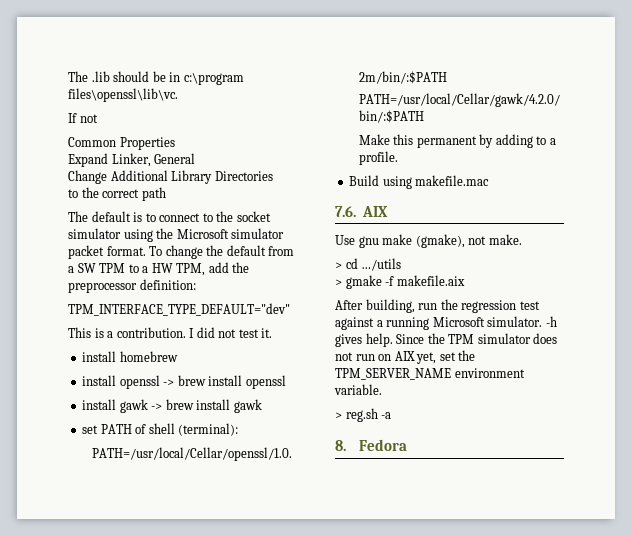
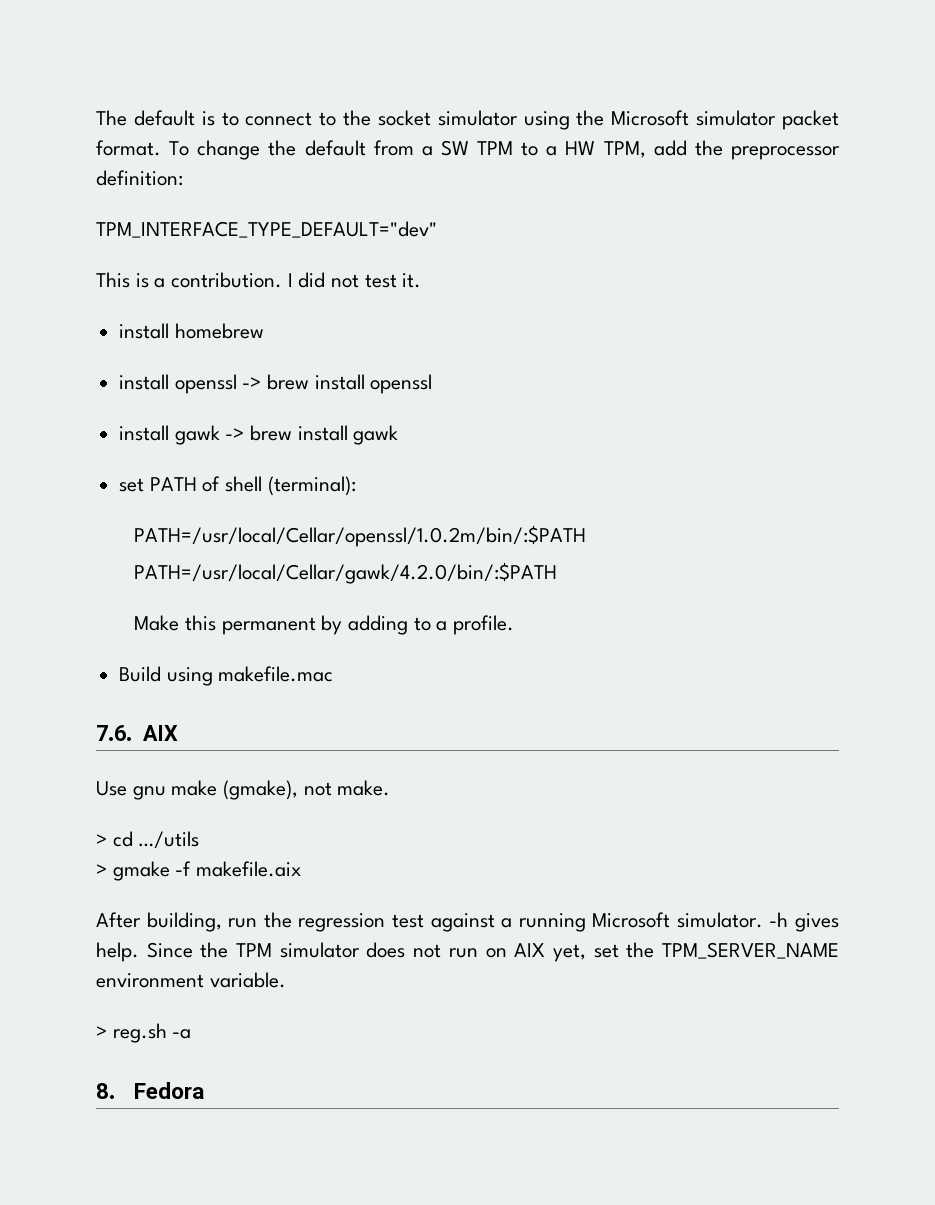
- The .lib should be in c:\program files\openssl\lib\vc.
- If not
- Common Properties
- Expand Linker, General
- Change Additional Library Directories
- to the correct path

